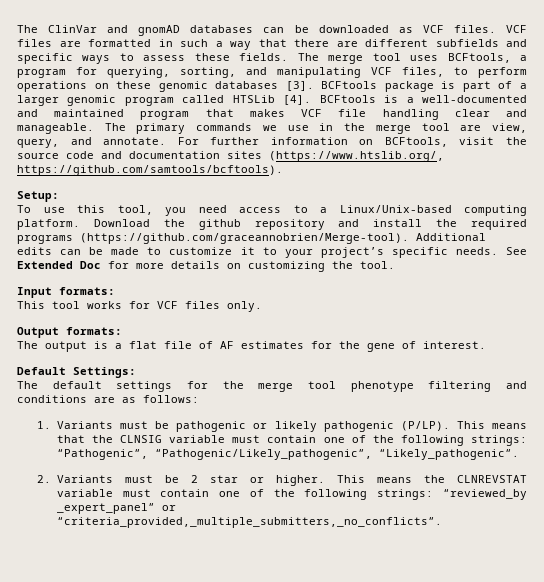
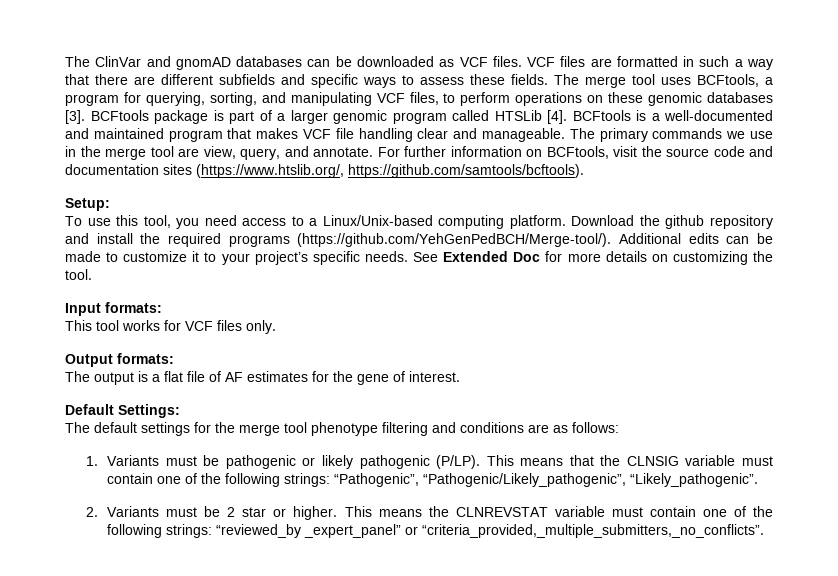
- Download the github repository and install the required programs (https://github.com/graceannobrien/Merge-tool). Additional edits can be made to customize it to your project’s specific needs.
+ Download the github repository and install the required programs (https://github.com/YehGenPedBCH/Merge-tool/). Additional edits can be made to customize it to your project’s specific needs.

